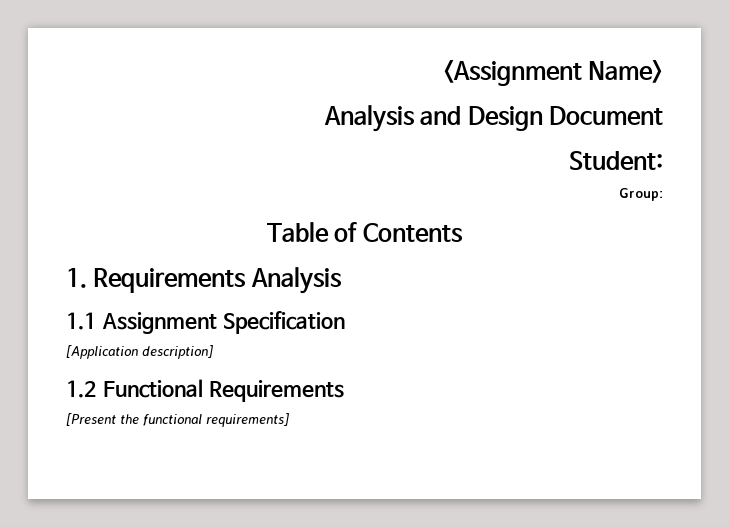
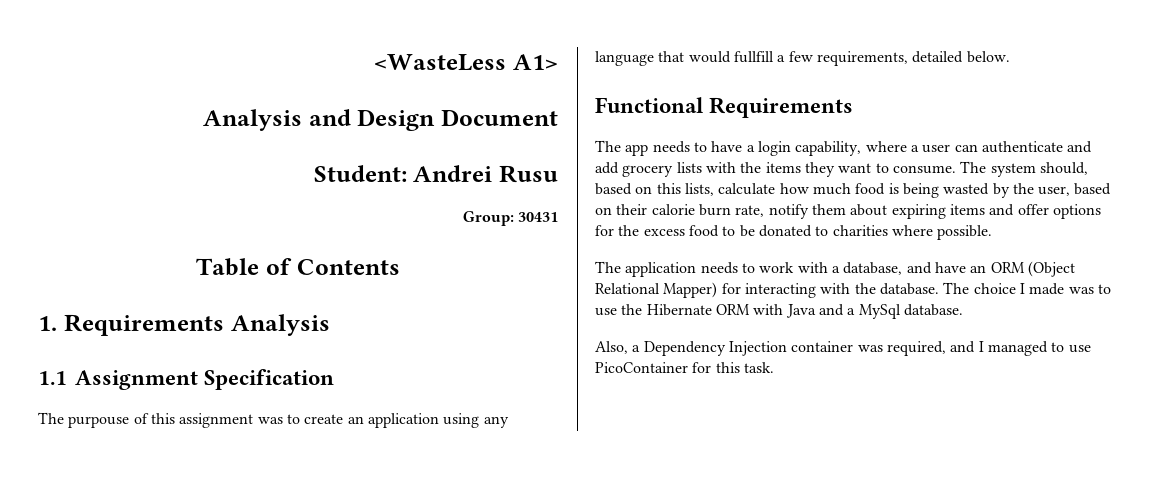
- <Assignment Name>
+ <WasteLess A1>
- Student:
+ Student: Andrei Rusu
- Group:
+ Group: 30431
- [Application description]
- 1.2 Functional Requirements
- [Present the functional requirements]
+ The purpouse of this assignment was to create an application using any language that would fullfill a few requirements, detailed below.
+ Functional Requirements
+ The app needs to have a login capability, where a user can authenticate and add grocery lists with the items they want to consume. The system should, based on this lists, calculate how much food is being wasted by the user, based on their calorie burn rate, notify them about expiring items and offer options for the excess food to be donated to charities where possible.
+ The application needs to work with a database, and have an ORM (Object Relational Mapper) for interacting with the database. The choice I made was to use the Hibernate ORM with Java and a MySql database.
+ Also, a Dependency Injection container was required, and I managed to use PicoContainer for this task.

